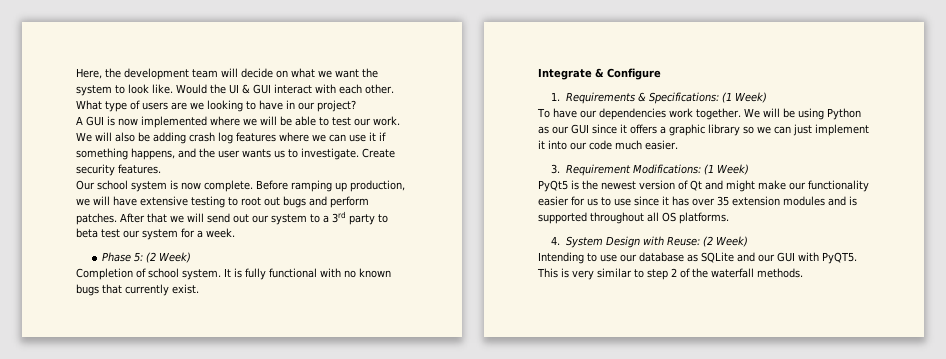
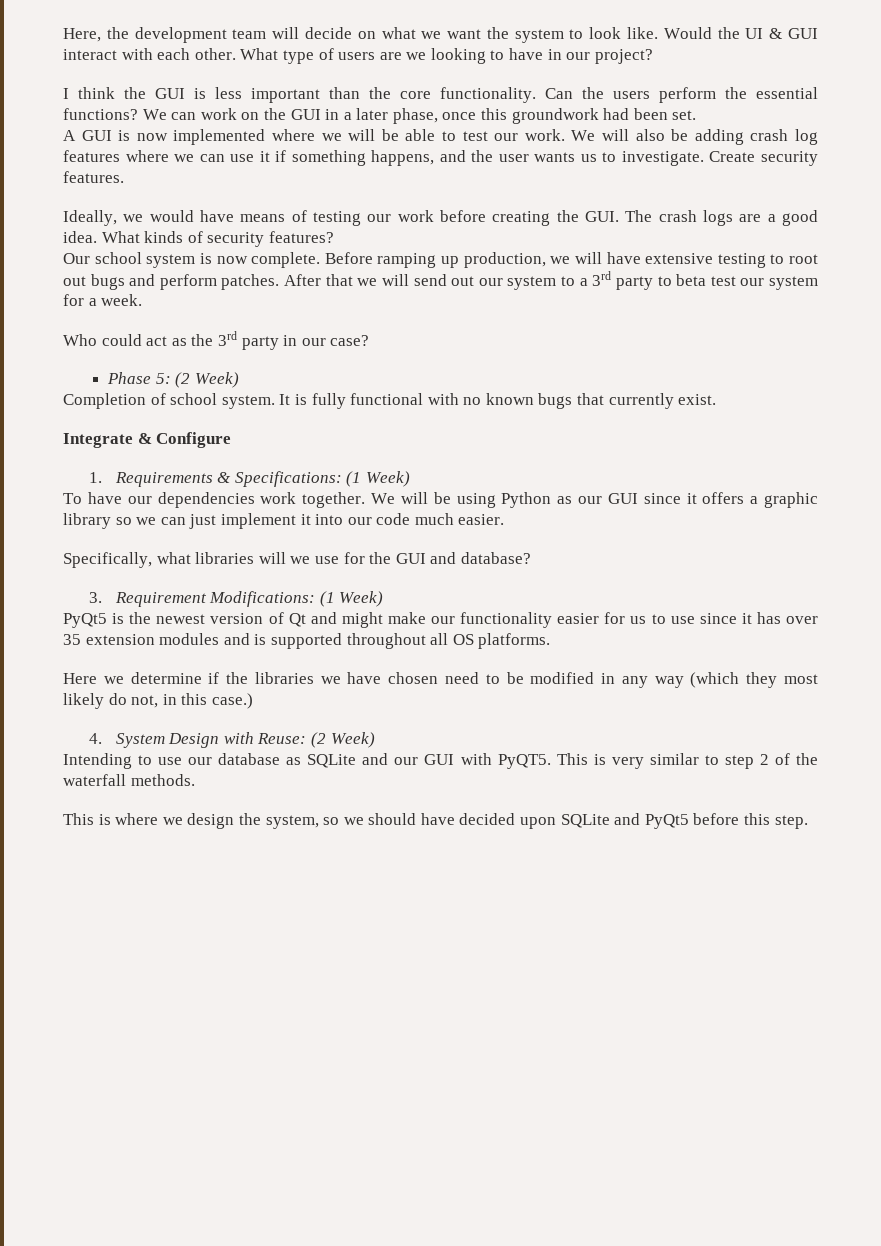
+ I think the GUI is less important than the core functionality. Can the users perform the essential functions? We can work on the GUI in a later phase, once this groundwork had been set.
+ Ideally, we would have means of testing our work before creating the GUI. The crash logs are a good idea. What kinds of security features?
+ Who could act as the 3rd party in our case?
+ Specifically, what libraries will we use for the GUI and database?
+ Here we determine if the libraries we have chosen need to be modified in any way (which they most likely do not, in this case.)
+ This is where we design the system, so we should have decided upon SQLite and PyQt5 before this step.

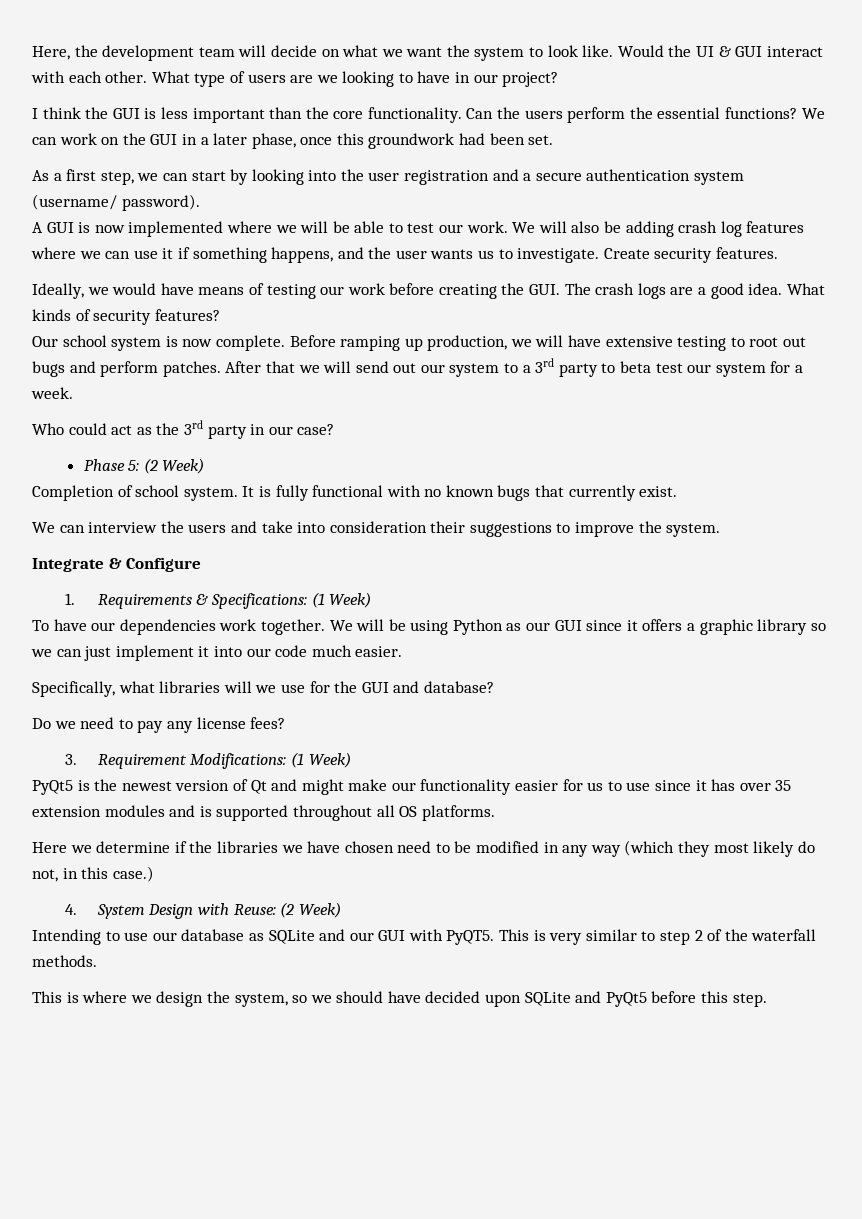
+ As a first step, we can start by looking into the user registration and a secure authentication system (username/ password).
+ We can interview the users and take into consideration their suggestions to improve the system.
+ Do we need to pay any license fees?

